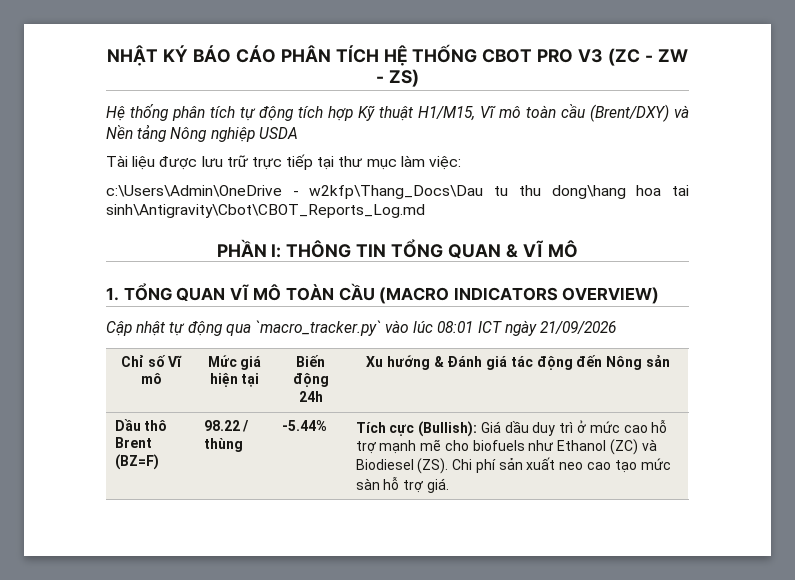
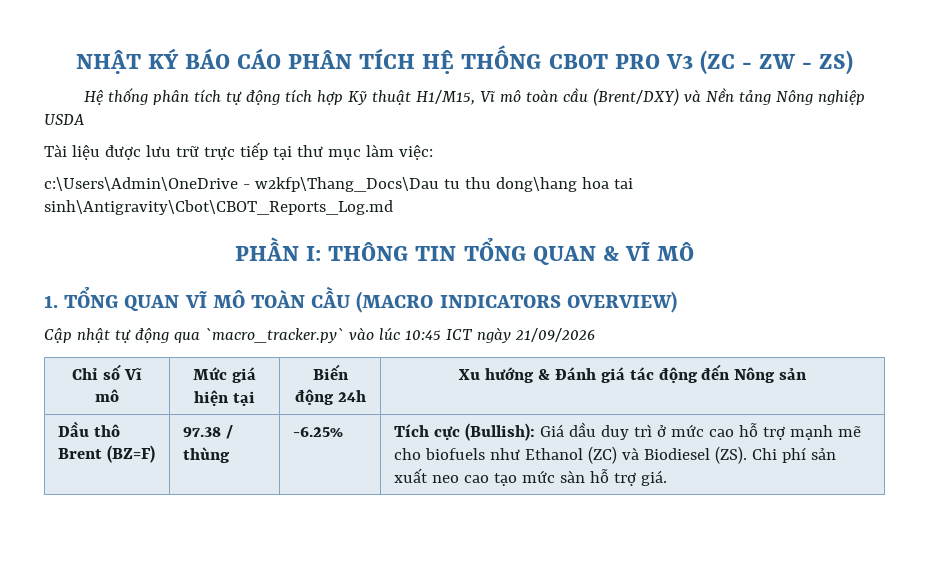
- Cập nhật tự động qua `macro_tracker.py` vào lúc 08:01 ICT ngày 21/09/2026
+ Cập nhật tự động qua `macro_tracker.py` vào lúc 10:45 ICT ngày 21/09/2026
- 98.22 / thùng
+ 97.38 / thùng
- -5.44%
+ -6.25%

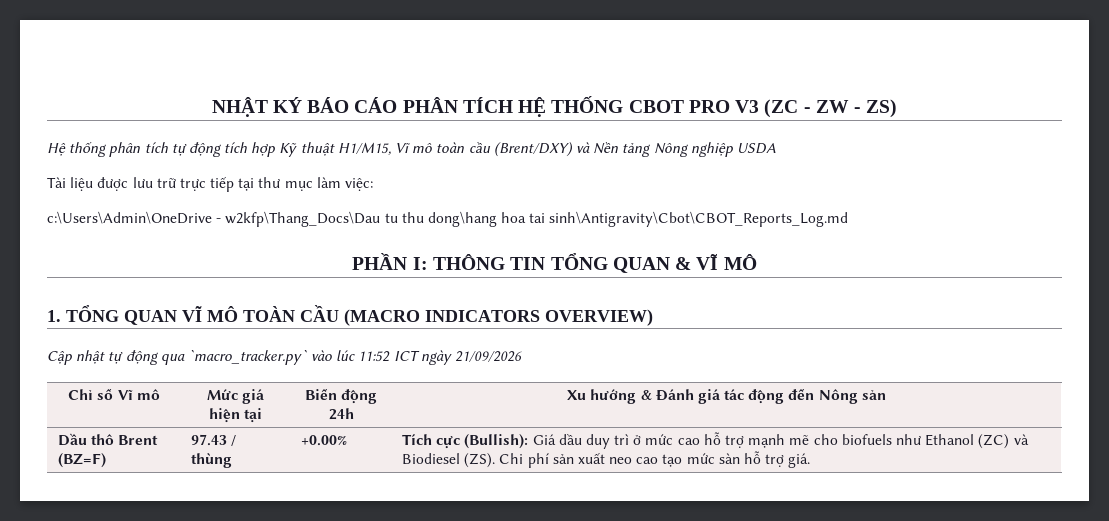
- Cập nhật tự động qua `macro_tracker.py` vào lúc 10:45 ICT ngày 21/09/2026
+ Cập nhật tự động qua `macro_tracker.py` vào lúc 11:52 ICT ngày 21/09/2026
- 97.38 / thùng
+ 97.43 / thùng
- -6.25%
+ +0.00%

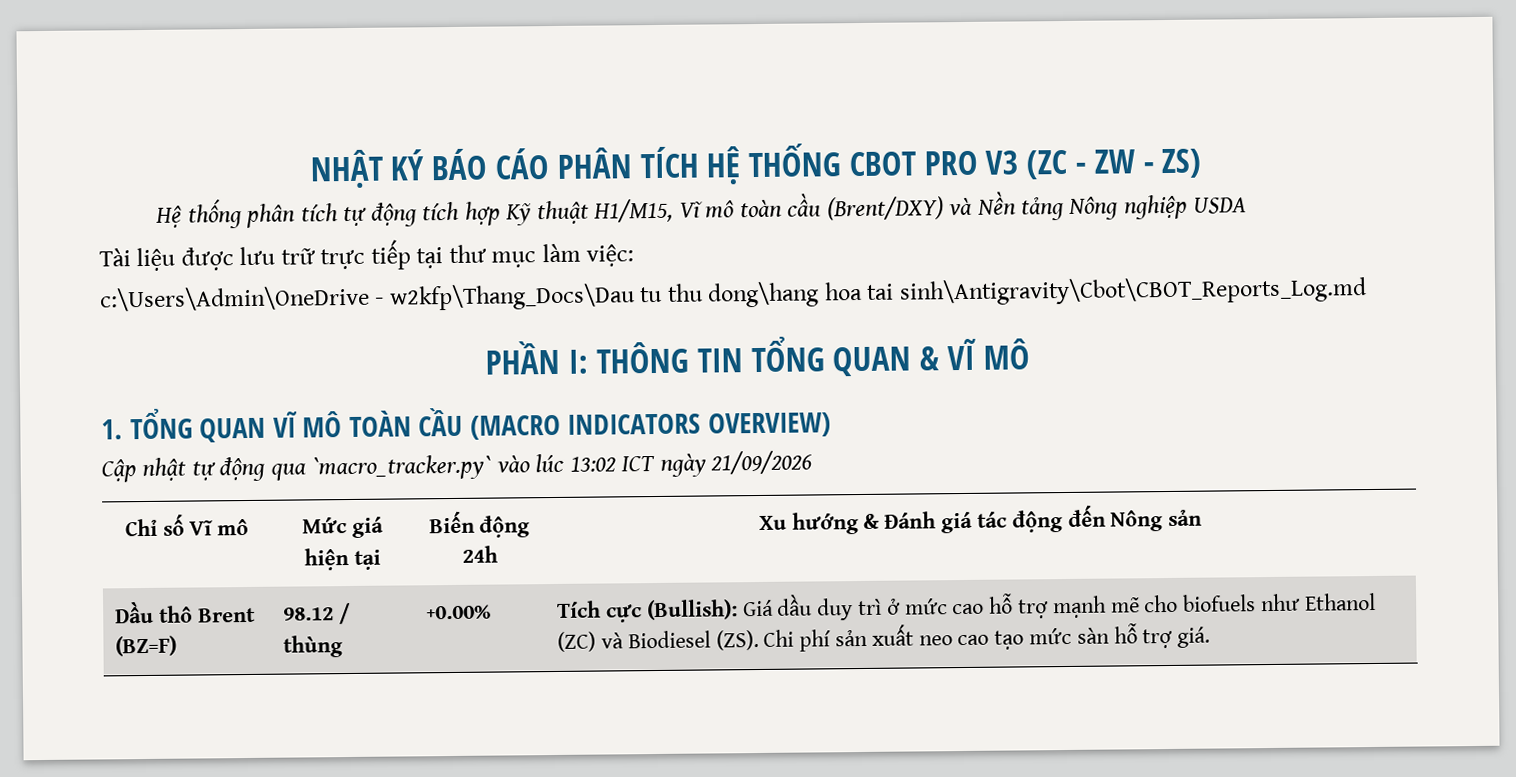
- Cập nhật tự động qua `macro_tracker.py` vào lúc 11:52 ICT ngày 21/09/2026
+ Cập nhật tự động qua `macro_tracker.py` vào lúc 13:02 ICT ngày 21/09/2026
- 97.43 / thùng
+ 98.12 / thùng

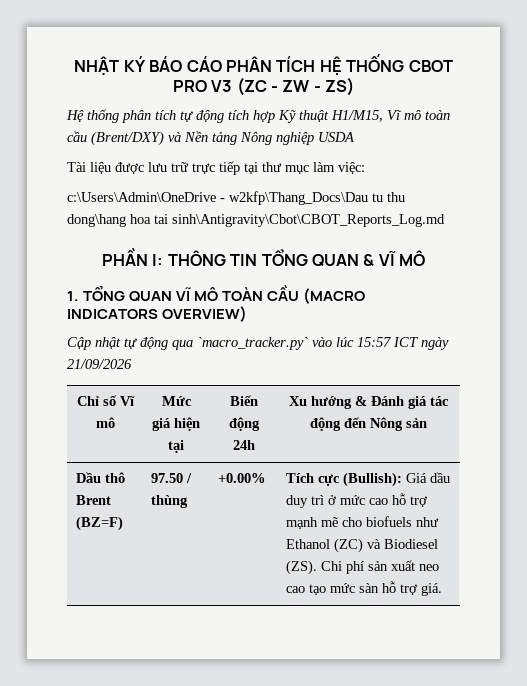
- Cập nhật tự động qua `macro_tracker.py` vào lúc 13:02 ICT ngày 21/09/2026
+ Cập nhật tự động qua `macro_tracker.py` vào lúc 15:57 ICT ngày 21/09/2026
- 98.12 / thùng
+ 97.50 / thùng

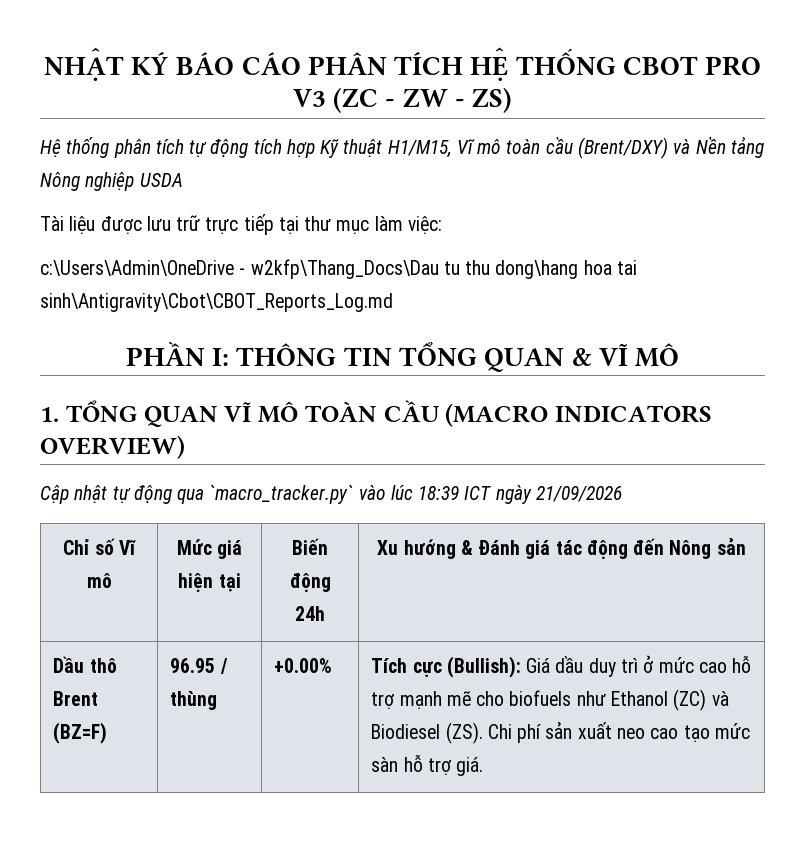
- Cập nhật tự động qua `macro_tracker.py` vào lúc 15:57 ICT ngày 21/09/2026
+ Cập nhật tự động qua `macro_tracker.py` vào lúc 18:39 ICT ngày 21/09/2026
- 97.50 / thùng
+ 96.95 / thùng

